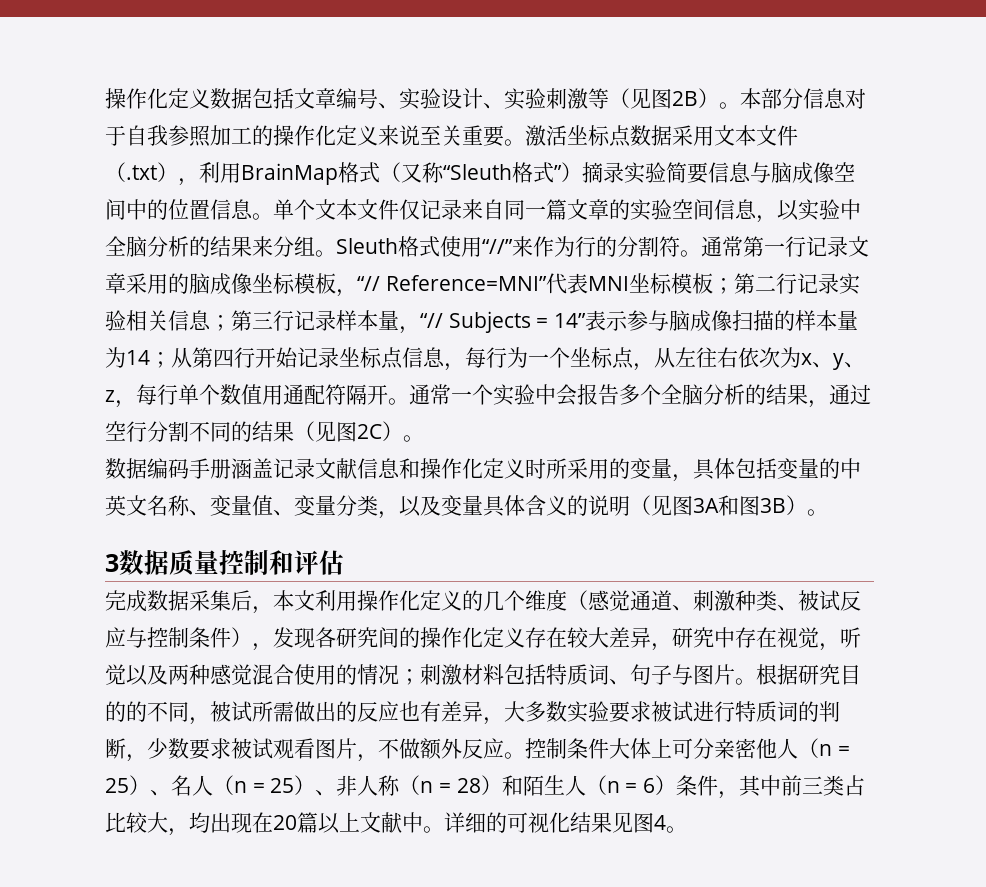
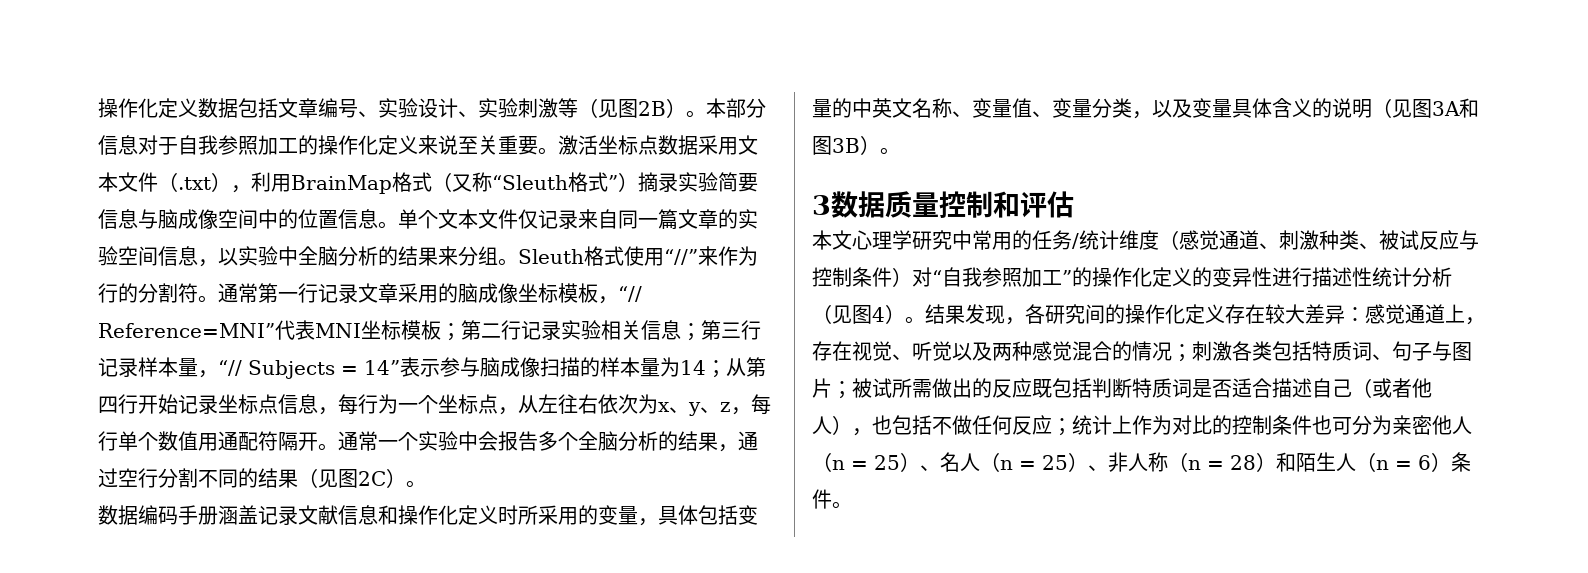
- 完成数据采集后，本文利用操作化定义的几个维度（感觉通道、刺激种类、被试反应与控制条件），发现各研究间的操作化定义存在较大差异，研究中存在视觉，听觉以及两种感觉混合使用的情况；
+ 本文心理学研究中常用的任务/统计维度（感觉通道、刺激种类、被试反应与控制条件）对“自我参照加工”的操作化定义的变异性进行描述性统计分析（见图4）。结果发现，各研究间的操作化定义存在较大差异：感觉通道上，存在视觉、听觉以及两种感觉混合的情况；
- 刺激材料包括特质词、句子与图片。根据研究目的的不同，被试所需做出的反应也有差异，大多数实验要求被试进行特质词的判断，少数要求被试观看图片，不做额外反应。控制条件大体上可分亲密他人（n = 25）、名人（n = 25）、非人称（n = 28）和陌生人（n = 6）条件，其中前三类占比较大，均出现在20篇以上文献中。详细的可视化结果见图4。
+ 刺激各类包括特质词、句子与图片；被试所需做出的反应既包括判断特质词是否适合描述自己（或者他人），也包括不做任何反应；统计上作为对比的控制条件也可分为亲密他人（n = 25）、名人（n = 25）、非人称（n = 28）和陌生人（n = 6）条件。

